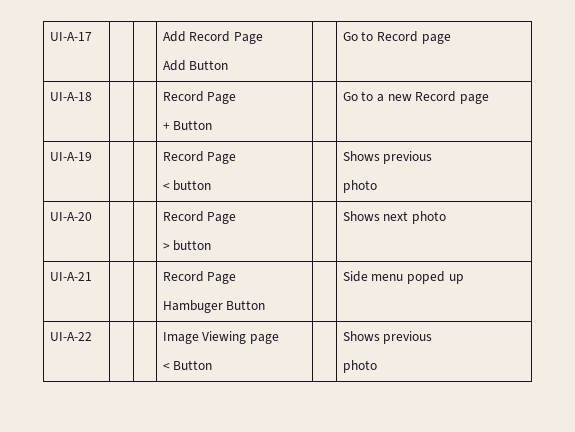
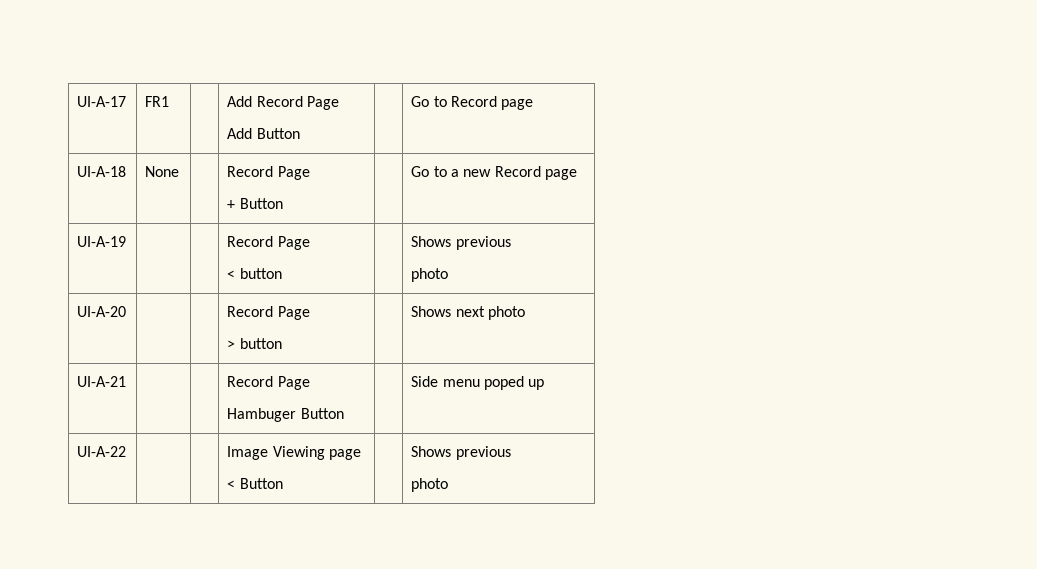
- UI-A-17 | | | Add Record Page
+ UI-A-17 | FR1 | | Add Record Page
- UI-A-18 | | | Record Page
+ UI-A-18 | None | | Record Page

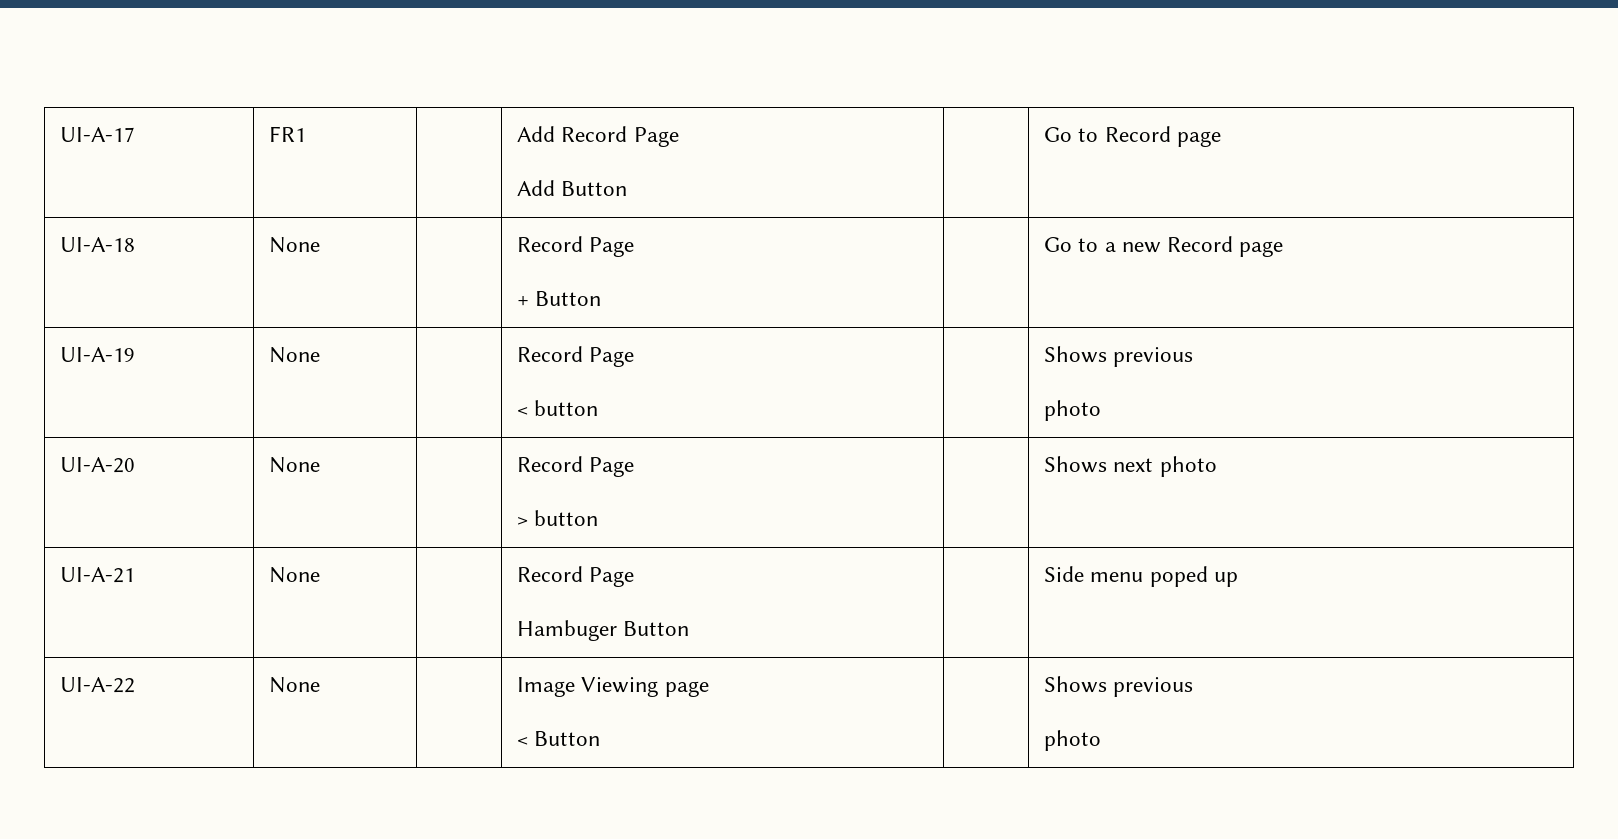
- UI-A-19 | | | Record Page
+ UI-A-19 | None | | Record Page
- UI-A-20 | | | Record Page
+ UI-A-20 | None | | Record Page
- UI-A-21 | | | Record Page
+ UI-A-21 | None | | Record Page
- UI-A-22 | | | Image Viewing page
+ UI-A-22 | None | | Image Viewing page

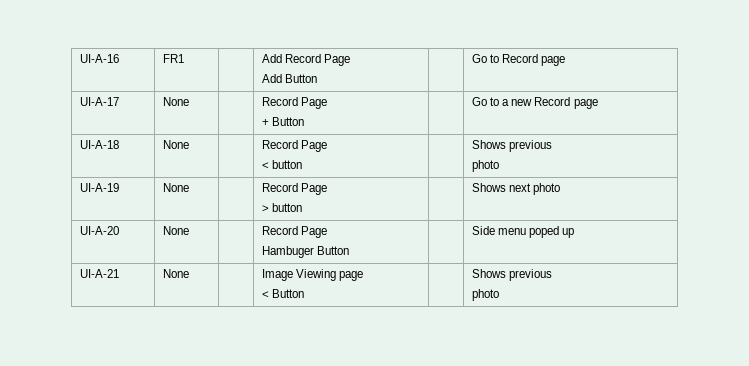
- UI-A-17 | FR1 | | Add Record Page
+ UI-A-16 | FR1 | | Add Record Page
- UI-A-18 | None | | Record Page
+ UI-A-17 | None | | Record Page
- UI-A-19 | None | | Record Page
+ UI-A-18 | None | | Record Page
- UI-A-20 | None | | Record Page
+ UI-A-19 | None | | Record Page
- UI-A-21 | None | | Record Page
+ UI-A-20 | None | | Record Page
- UI-A-22 | None | | Image Viewing page
+ UI-A-21 | None | | Image Viewing page

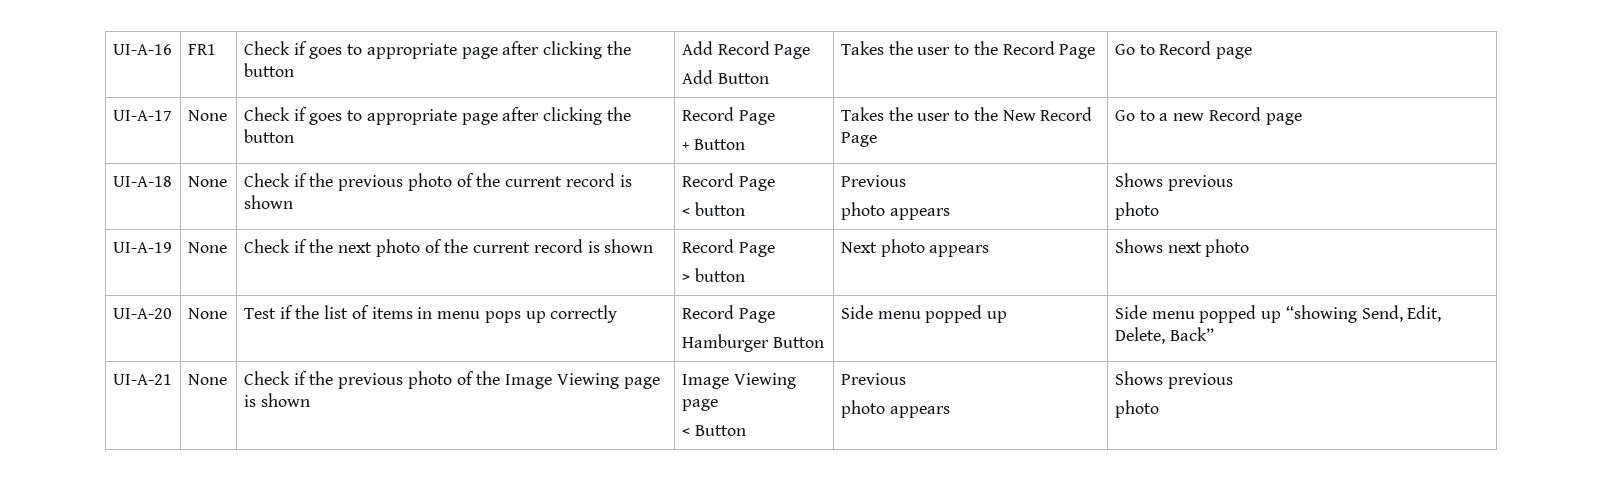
- UI-A-16 | FR1 | | Add Record Page
- Add Button | | Go to Record page
+ UI-A-16 | FR1 | Check if goes to appropriate page after clicking the button | Add Record Page
+ Add Button | Takes the user to the Record Page | Go to Record page
- UI-A-17 | None | | Record Page
- + Button | | Go to a new Record page
+ UI-A-17 | None | Check if goes to appropriate page after clicking the button | Record Page
+ + Button | Takes the user to the New Record Page | Go to a new Record page
- UI-A-18 | None | | Record Page
- < button | | Shows previous
+ UI-A-18 | None | Check if the previous photo of the current record is shown | Record Page
+ < button | Previous
+ photo appears | Shows previous
- UI-A-19 | None | | Record Page
- > button | | Shows next photo
+ UI-A-19 | None | Check if the next photo of the current record is shown | Record Page
+ > button | Next photo appears | Shows next photo
- UI-A-20 | None | | Record Page
- Hambuger Button | | Side menu poped up
- UI-A-21 | None | | Image Viewing page
- < Button | | Shows previous
+ UI-A-20 | None | Test if the list of items in menu pops up correctly | Record Page
+ Hamburger Button | Side menu popped up | Side menu popped up “showing Send, Edit, Delete, Back”
+ UI-A-21 | None | Check if the previous photo of the Image Viewing page is shown | Image Viewing page
+ < Button | Previous
+ photo appears | Shows previous

